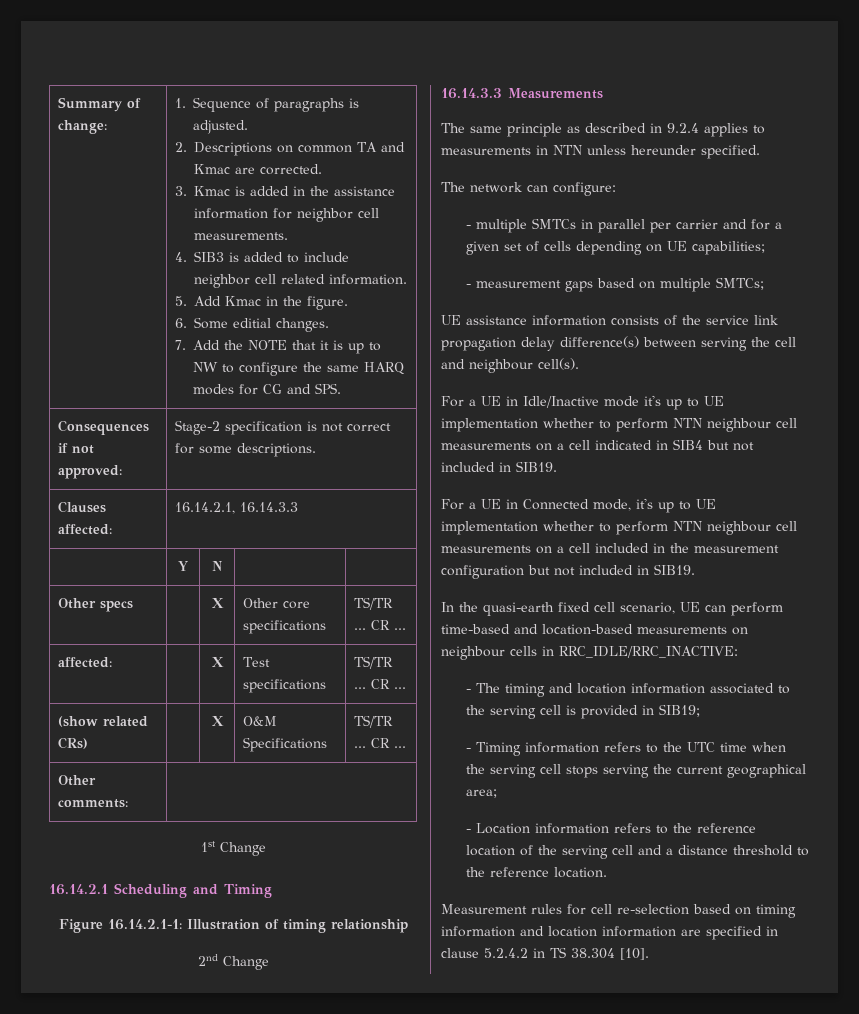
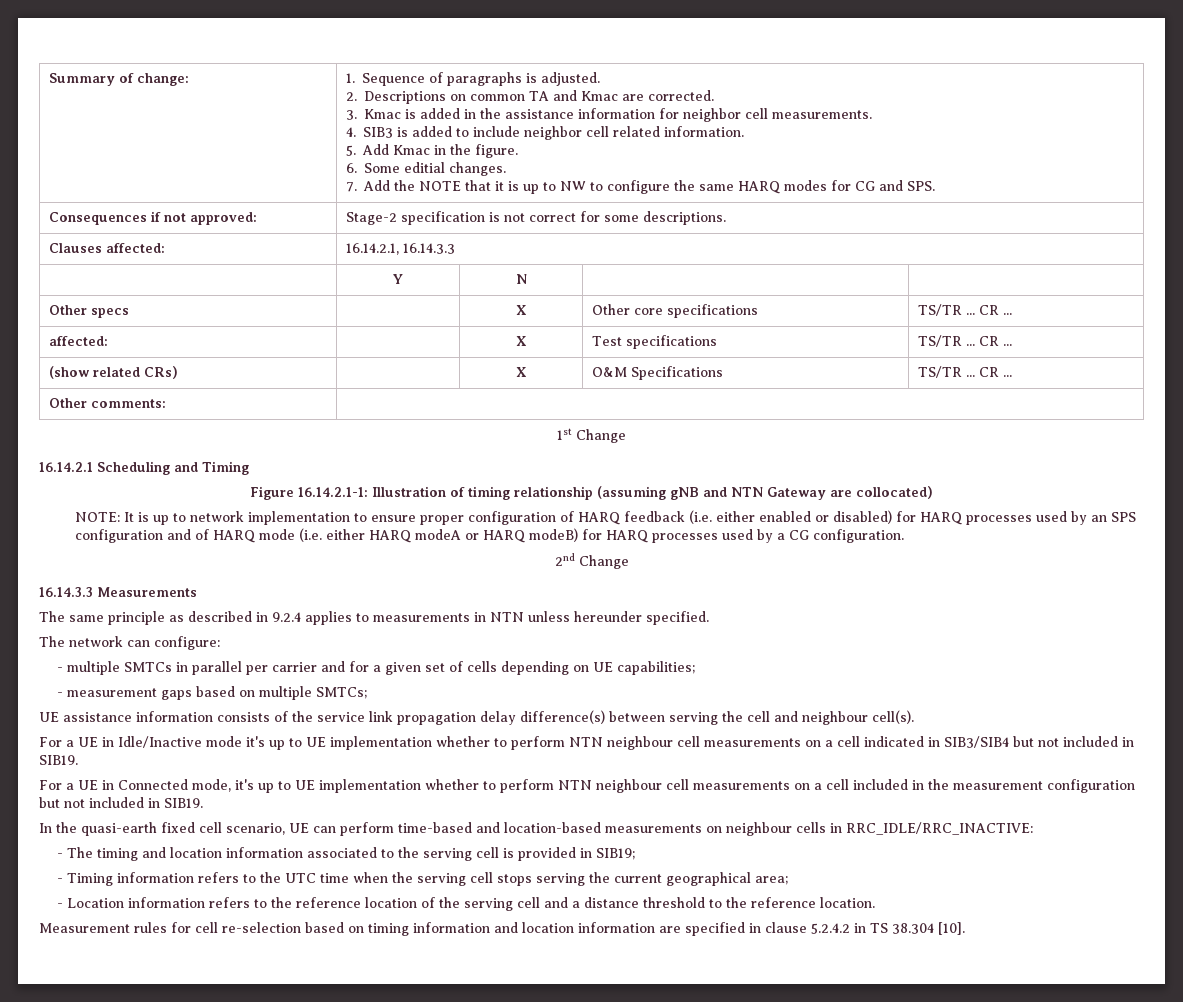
- Figure 16.14.2.1-1: Illustration of timing relationship
+ Figure 16.14.2.1-1: Illustration of timing relationship (assuming gNB and NTN Gateway are collocated)
+ NOTE: It is up to network implementation to ensure proper configuration of HARQ feedback (i.e. either enabled or disabled) for HARQ processes used by an SPS configuration and of HARQ mode (i.e. either HARQ modeA or HARQ modeB) for HARQ processes used by a CG configuration.
- For a UE in Idle/Inactive mode it's up to UE implementation whether to perform NTN neighbour cell measurements on a cell indicated in SIB4 but not included in SIB19.
+ For a UE in Idle/Inactive mode it's up to UE implementation whether to perform NTN neighbour cell measurements on a cell indicated in SIB3/SIB4 but not included in SIB19.

